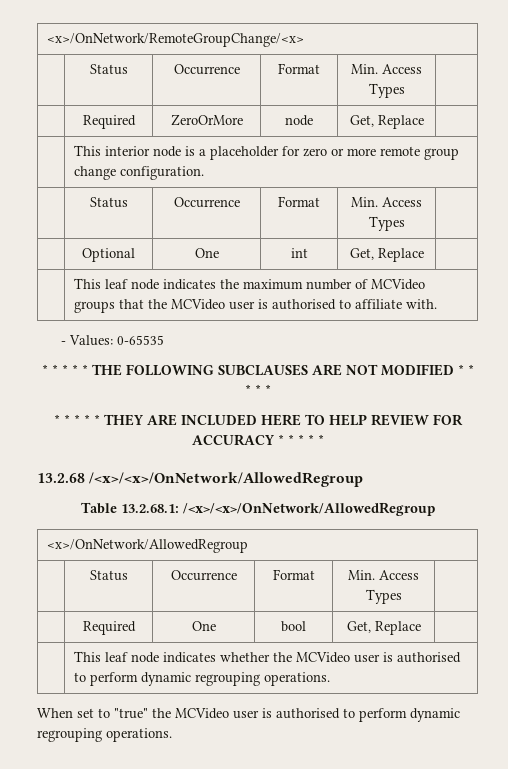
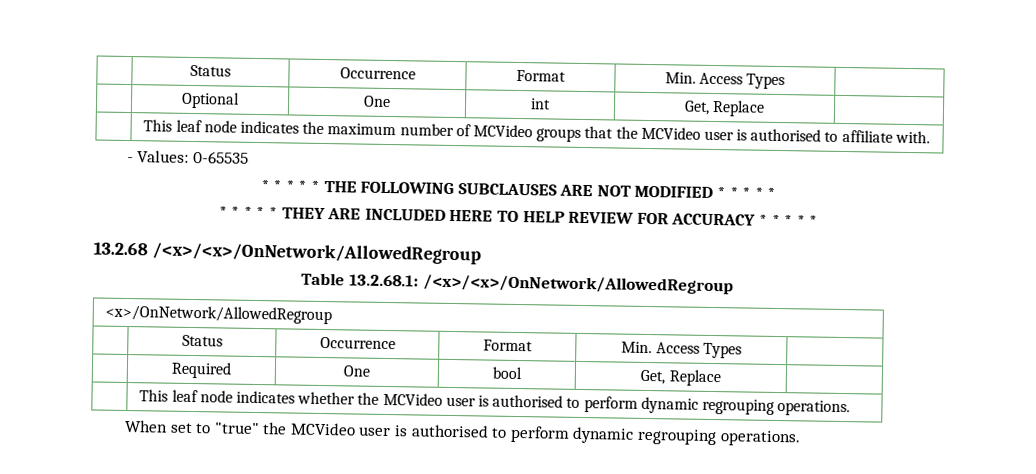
- <x>/OnNetwork/RemoteGroupChange/<x>
- | Status | Occurrence | Format | Min. Access Types |
- | Required | ZeroOrMore | node | Get, Replace |
- | This interior node is a placeholder for zero or more remote group change configuration.

